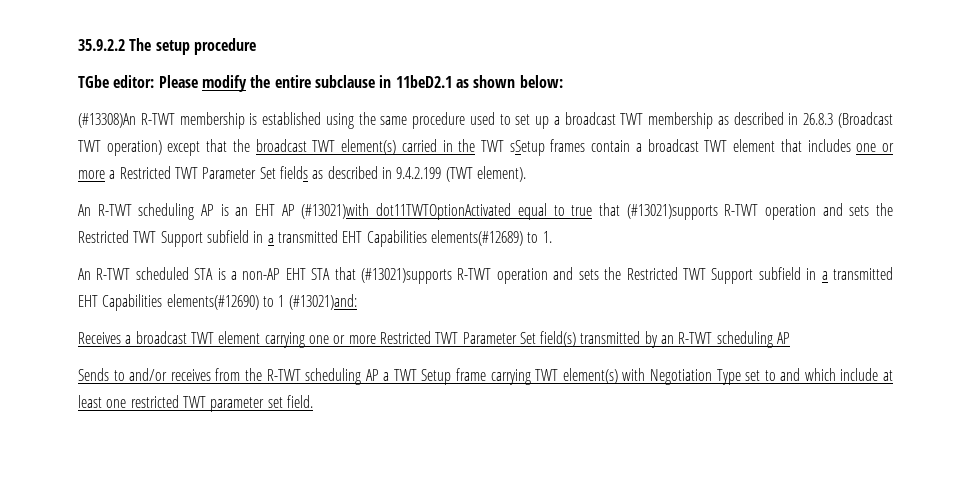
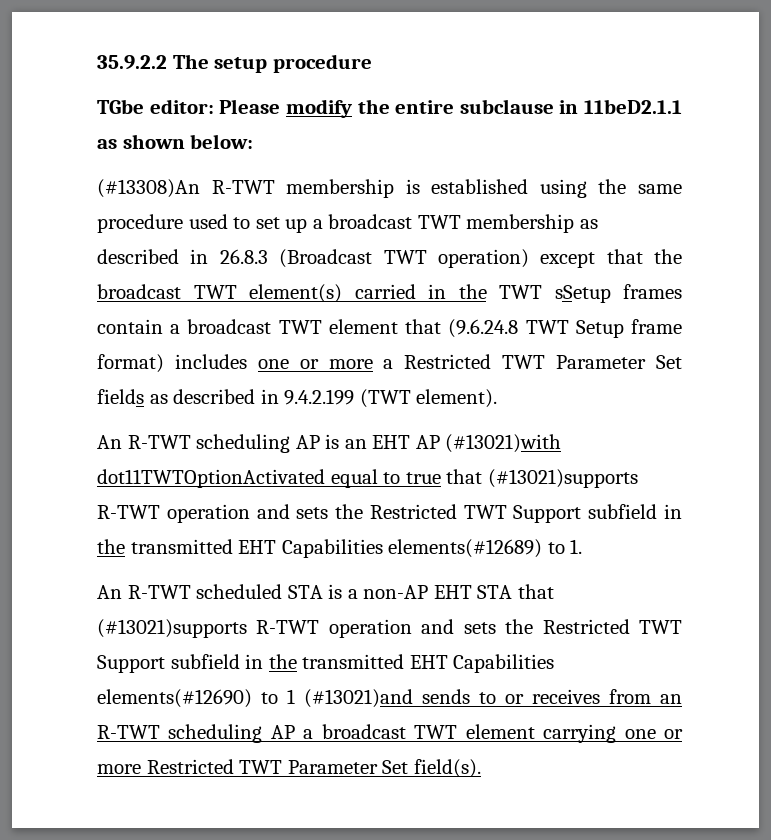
- TGbe editor: Please modify the entire subclause in 11beD2.1 as shown below:
+ TGbe editor: Please modify the entire subclause in 11beD2.1.1 as shown below:
- (#13308)An R-TWT membership is established using the same procedure used to set up a broadcast TWT membership as described in 26.8.3 (Broadcast TWT operation) except that the broadcast TWT element(s) carried in the TWT sSetup frames contain a broadcast TWT element that includes one or more a Restricted TWT Parameter Set fields as described in 9.4.2.199 (TWT element).
+ (#13308)An R-TWT membership is established using the same procedure used to set up a broadcast TWT membership as described in 26.8.3 (Broadcast TWT operation) except that the broadcast TWT element(s) carried in the TWT sSetup frames contain a broadcast TWT element that (9.6.24.8 TWT Setup frame format) includes one or more a Restricted TWT Parameter Set fields as described in 9.4.2.199 (TWT element).
- An R-TWT scheduling AP is an EHT AP (#13021)with dot11TWTOptionActivated equal to true that (#13021)supports R-TWT operation and sets the Restricted TWT Support subfield in a transmitted EHT Capabilities elements(#12689) to 1.
+ An R-TWT scheduling AP is an EHT AP (#13021)with dot11TWTOptionActivated equal to true that (#13021)supports R-TWT operation and sets the Restricted TWT Support subfield in the transmitted EHT Capabilities elements(#12689) to 1.
- An R-TWT scheduled STA is a non-AP EHT STA that (#13021)supports R-TWT operation and sets the Restricted TWT Support subfield in a transmitted EHT Capabilities elements(#12690) to 1 (#13021)and:
- Receives a broadcast TWT element carrying one or more Restricted TWT Parameter Set field(s) transmitted by an R-TWT scheduling AP
- Sends to and/or receives from the R-TWT scheduling AP a TWT Setup frame carrying TWT element(s) with Negotiation Type set to and which include at least one restricted TWT parameter set field.
+ An R-TWT scheduled STA is a non-AP EHT STA that (#13021)supports R-TWT operation and sets the Restricted TWT Support subfield in the transmitted EHT Capabilities elements(#12690) to 1 (#13021)and sends to or receives from an R-TWT scheduling AP a broadcast TWT element carrying one or more Restricted TWT Parameter Set field(s).

